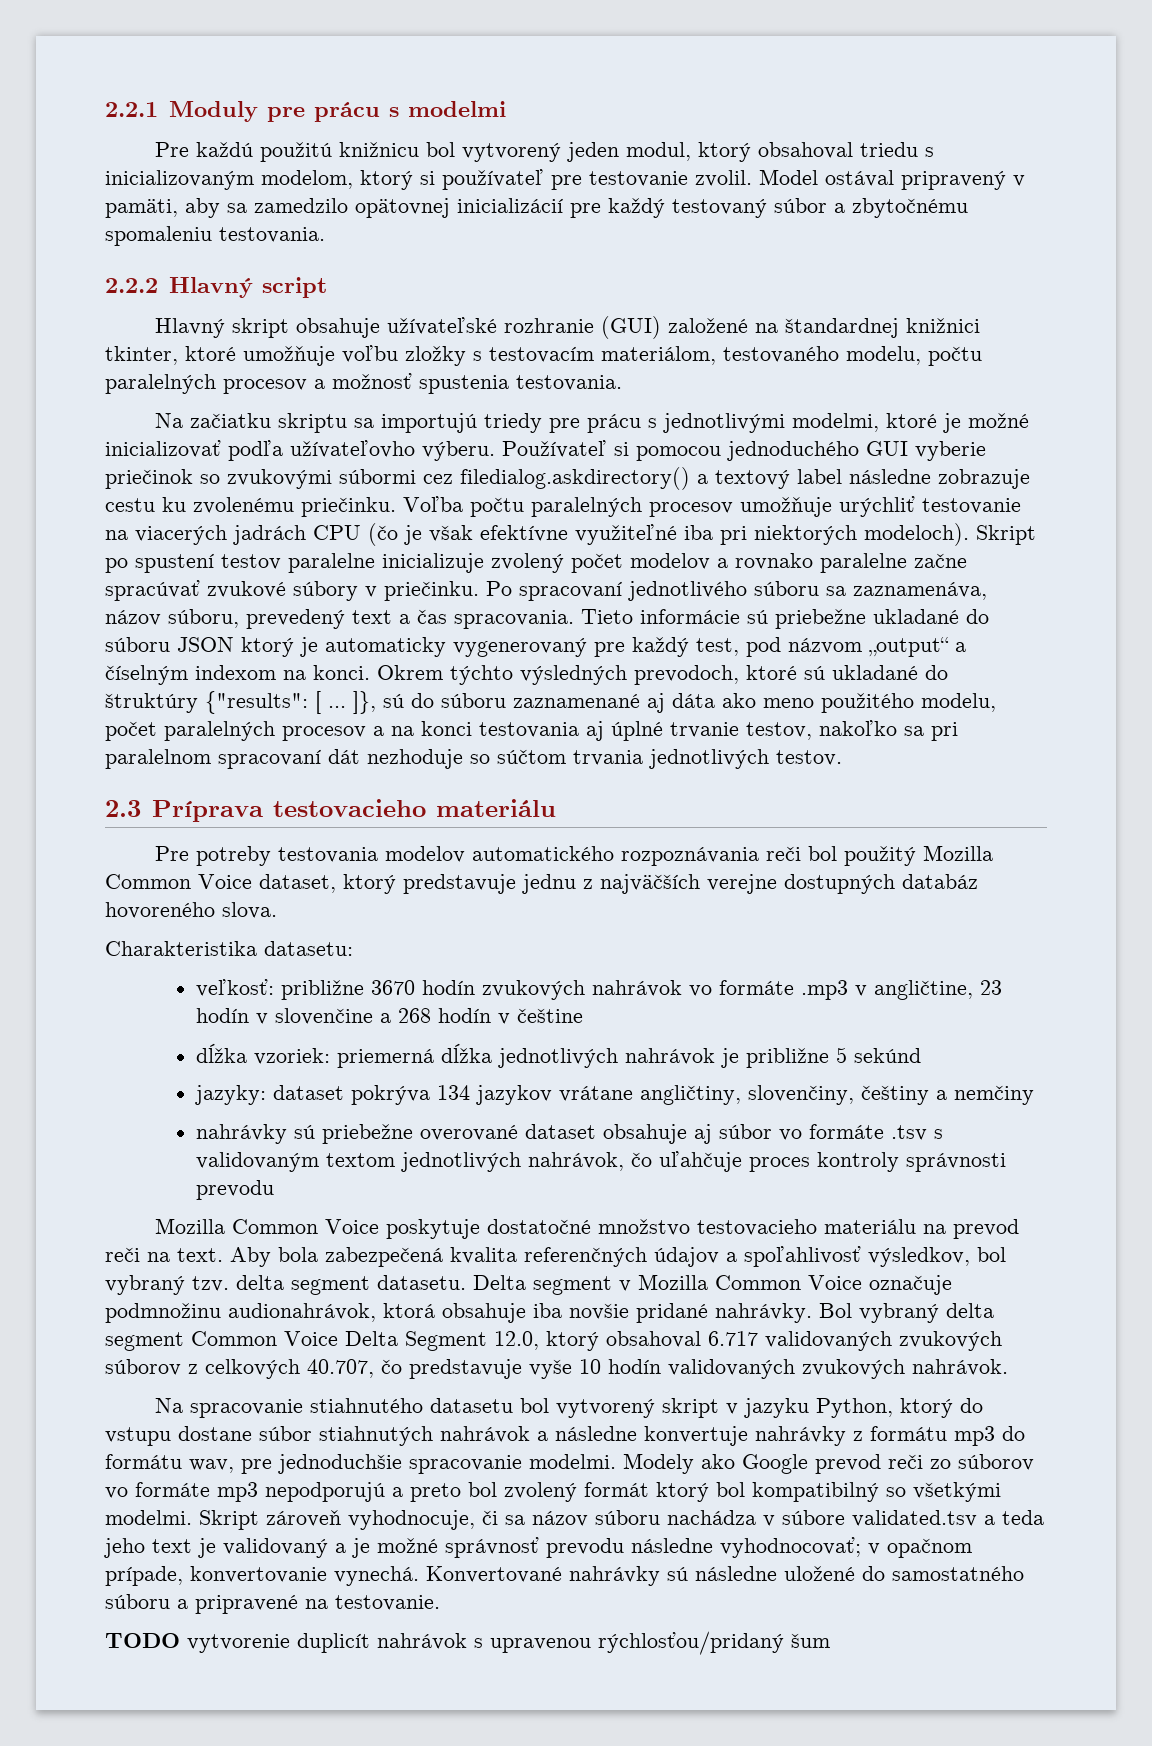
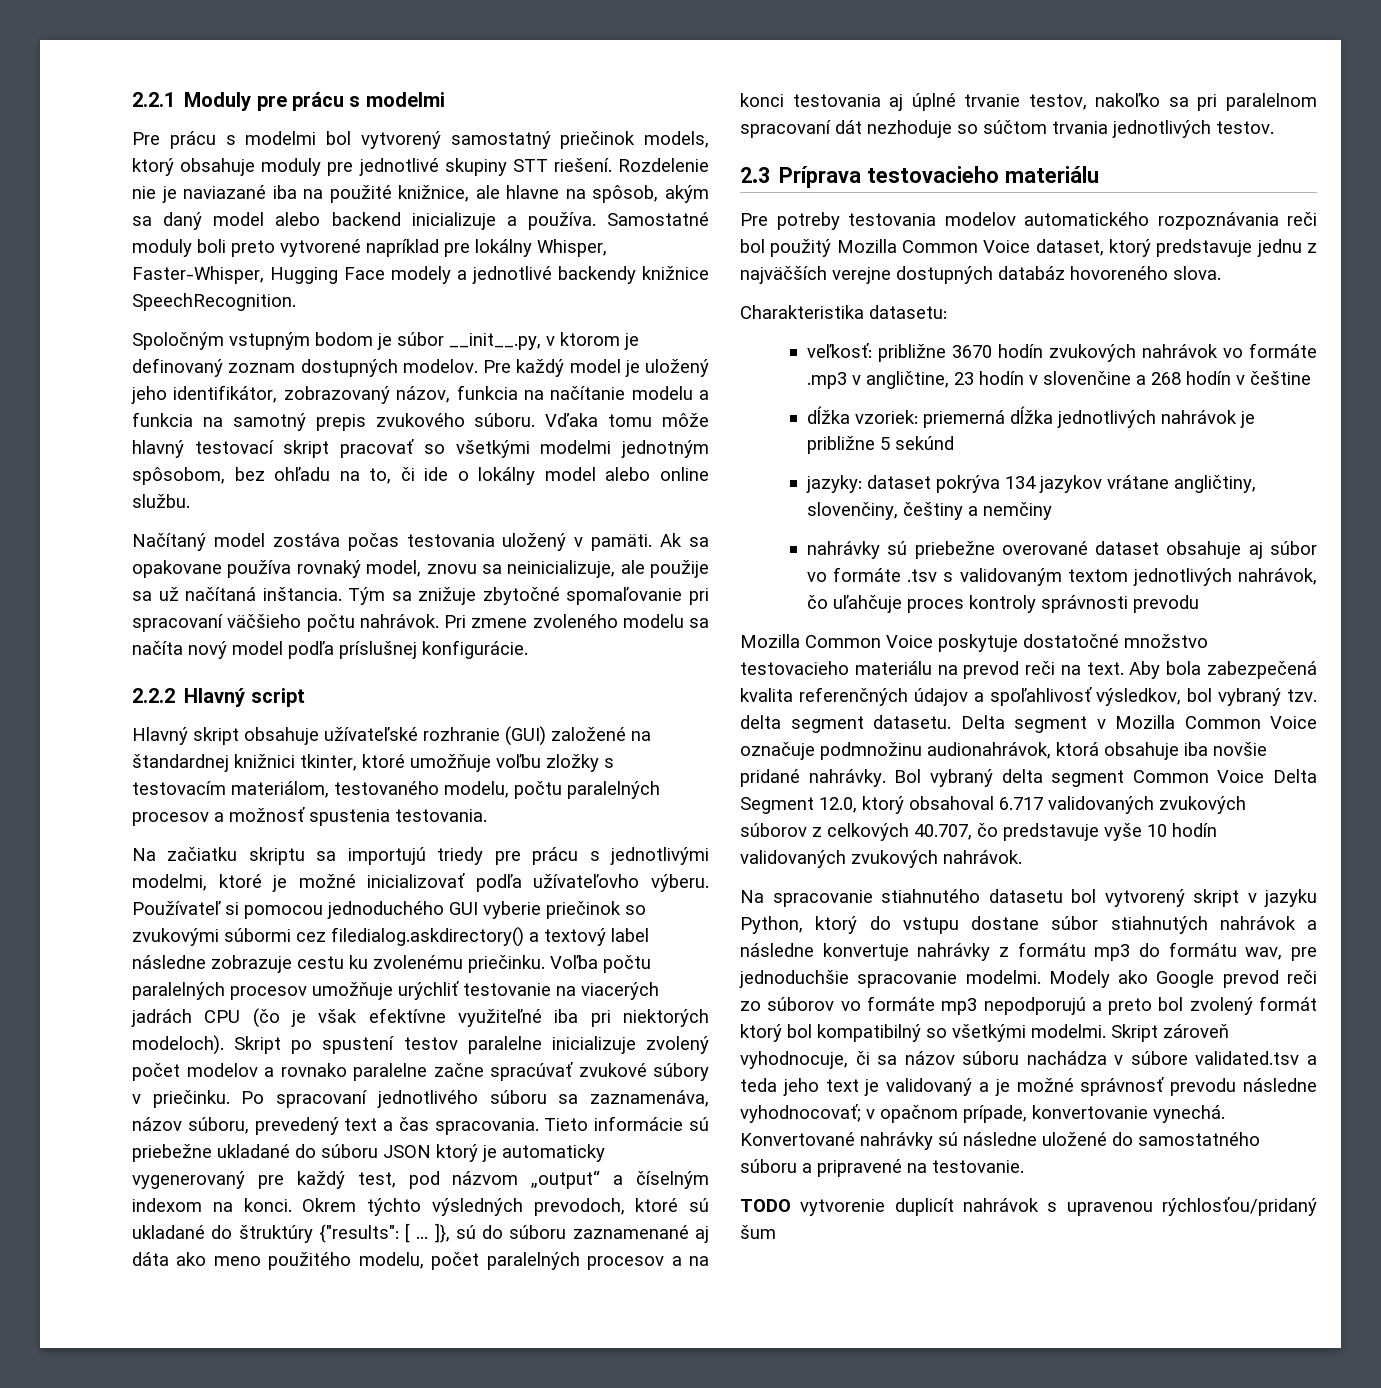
- Pre každú použitú knižnicu bol vytvorený jeden modul, ktorý obsahoval triedu s inicializovaným modelom, ktorý si používateľ pre testovanie zvolil. Model ostával pripravený v pamäti, aby sa zamedzilo opätovnej inicializácií pre každý testovaný súbor a zbytočnému spomaleniu testovania.
+ Pre prácu s modelmi bol vytvorený samostatný priečinok models, ktorý obsahuje moduly pre jednotlivé skupiny STT riešení. Rozdelenie nie je naviazané iba na použité knižnice, ale hlavne na spôsob, akým sa daný model alebo backend inicializuje a používa. Samostatné moduly boli preto vytvorené napríklad pre lokálny Whisper, Faster-Whisper, Hugging Face modely a jednotlivé backendy knižnice SpeechRecognition.
+ Spoločným vstupným bodom je súbor __init__.py, v ktorom je definovaný zoznam dostupných modelov. Pre každý model je uložený jeho identifikátor, zobrazovaný názov, funkcia na načítanie modelu a funkcia na samotný prepis zvukového súboru. Vďaka tomu môže hlavný testovací skript pracovať so všetkými modelmi jednotným spôsobom, bez ohľadu na to, či ide o lokálny model alebo online službu.
+ Načítaný model zostáva počas testovania uložený v pamäti. Ak sa opakovane používa rovnaký model, znovu sa neinicializuje, ale použije sa už načítaná inštancia. Tým sa znižuje zbytočné spomaľovanie pri spracovaní väčšieho počtu nahrávok. Pri zmene zvoleného modelu sa načíta nový model podľa príslušnej konfigurácie.

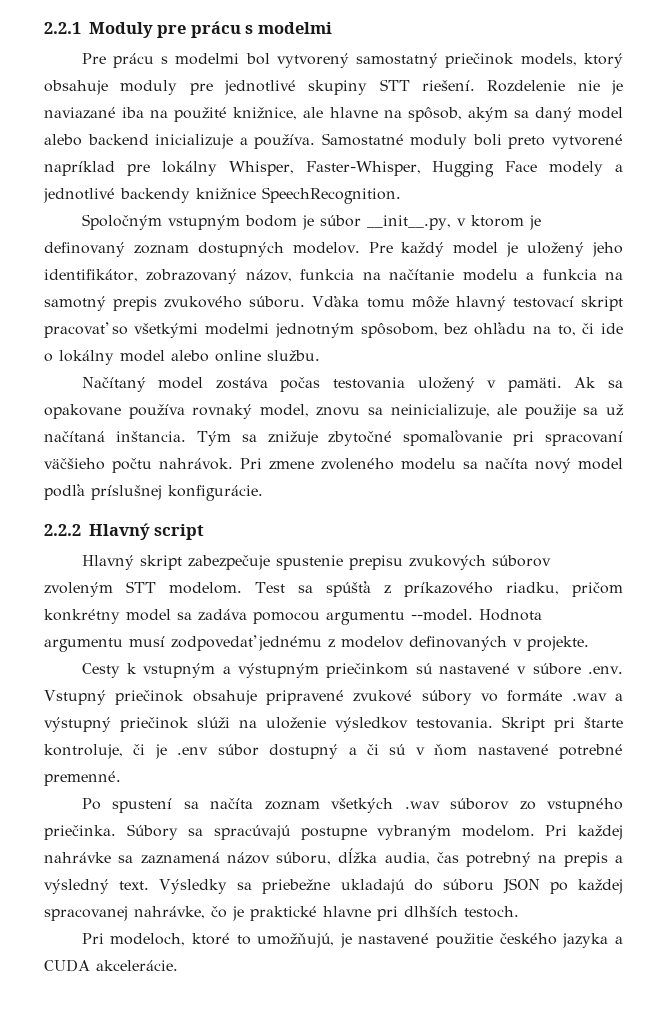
- Hlavný skript obsahuje užívateľské rozhranie (GUI) založené na štandardnej knižnici tkinter, ktoré umožňuje voľbu zložky s testovacím materiálom, testovaného modelu, počtu paralelných procesov a možnosť spustenia testovania.
- Na začiatku skriptu sa importujú triedy pre prácu s jednotlivými modelmi, ktoré je možné inicializovať podľa užívateľovho výberu. Používateľ si pomocou jednoduchého GUI vyberie priečinok so zvukovými súbormi cez filedialog.askdirectory() a textový label následne zobrazuje cestu ku zvolenému priečinku. Voľba počtu paralelných procesov umožňuje urýchliť testovanie na viacerých jadrách CPU (čo je však efektívne využiteľné iba pri niektorých modeloch). Skript po spustení testov paralelne inicializuje zvolený počet modelov a rovnako paralelne začne spracúvať zvukové súbory v priečinku. Po spracovaní jednotlivého súboru sa zaznamenáva, názov súboru, prevedený text a čas spracovania. Tieto informácie sú priebežne ukladané do súboru JSON ktorý je automaticky vygenerovaný pre každý test, pod názvom „output“ a číselným indexom na konci. Okrem týchto výsledných prevodoch, ktoré sú ukladané do štruktúry {"results": [ ... ]}, sú do súboru zaznamenané aj dáta ako meno použitého modelu, počet paralelných procesov a na konci testovania aj úplné trvanie testov, nakoľko sa pri paralelnom spracovaní dát nezhoduje so súčtom trvania jednotlivých testov.
- 2.3 Príprava testovacieho materiálu
- Pre potreby testovania modelov automatického rozpoznávania reči bol použitý Mozilla Common Voice dataset, ktorý predstavuje jednu z najväčších verejne dostupných databáz hovoreného slova.
- Charakteristika datasetu:
- veľkosť: približne 3670 hodín zvukových nahrávok vo formáte .mp3 v angličtine, 23 hodín v slovenčine a 268 hodín v češtine
- dĺžka vzoriek: priemerná dĺžka jednotlivých nahrávok je približne 5 sekúnd
- jazyky: dataset pokrýva 134 jazykov vrátane angličtiny, slovenčiny, češtiny a nemčiny
- nahrávky sú priebežne overované dataset obsahuje aj súbor vo formáte .tsv s validovaným textom jednotlivých nahrávok, čo uľahčuje proces kontroly správnosti prevodu
- Mozilla Common Voice poskytuje dostatočné množstvo testovacieho materiálu na prevod reči na text. Aby bola zabezpečená kvalita referenčných údajov a spoľahlivosť výsledkov, bol vybraný tzv. delta segment datasetu. Delta segment v Mozilla Common Voice označuje podmnožinu audionahrávok, ktorá obsahuje iba novšie pridané nahrávky. Bol vybraný delta segment Common Voice Delta Segment 12.0, ktorý obsahoval 6.717 validovaných zvukových súborov z celkových 40.707, čo predstavuje vyše 10 hodín validovaných zvukových nahrávok.
- Na spracovanie stiahnutého datasetu bol vytvorený skript v jazyku Python, ktorý do vstupu dostane súbor stiahnutých nahrávok a následne konvertuje nahrávky z formátu mp3 do formátu wav, pre jednoduchšie spracovanie modelmi. Modely ako Google prevod reči zo súborov vo formáte mp3 nepodporujú a preto bol zvolený formát ktorý bol kompatibilný so všetkými modelmi. Skript zároveň vyhodnocuje, či sa názov súboru nachádza v súbore validated.tsv a teda jeho text je validovaný a je možné správnosť prevodu následne vyhodnocovať; v opačnom prípade, konvertovanie vynechá. Konvertované nahrávky sú následne uložené do samostatného súboru a pripravené na testovanie.
- TODO vytvorenie duplicít nahrávok s upravenou rýchlosťou/pridaný šum
+ Hlavný skript zabezpečuje spustenie prepisu zvukových súborov zvoleným STT modelom. Test sa spúšťa z príkazového riadku, pričom konkrétny model sa zadáva pomocou argumentu --model. Hodnota argumentu musí zodpovedať jednému z modelov definovaných v projekte.
+ Cesty k vstupným a výstupným priečinkom sú nastavené v súbore .env. Vstupný priečinok obsahuje pripravené zvukové súbory vo formáte .wav a výstupný priečinok slúži na uloženie výsledkov testovania. Skript pri štarte kontroluje, či je .env súbor dostupný a či sú v ňom nastavené potrebné premenné.
+ Po spustení sa načíta zoznam všetkých .wav súborov zo vstupného priečinka. Súbory sa spracúvajú postupne vybraným modelom. Pri každej nahrávke sa zaznamená názov súboru, dĺžka audia, čas potrebný na prepis a výsledný text. Výsledky sa priebežne ukladajú do súboru JSON po každej spracovanej nahrávke, čo je praktické hlavne pri dlhších testoch.
+ Pri modeloch, ktoré to umožňujú, je nastavené použitie českého jazyka a CUDA akcelerácie.

